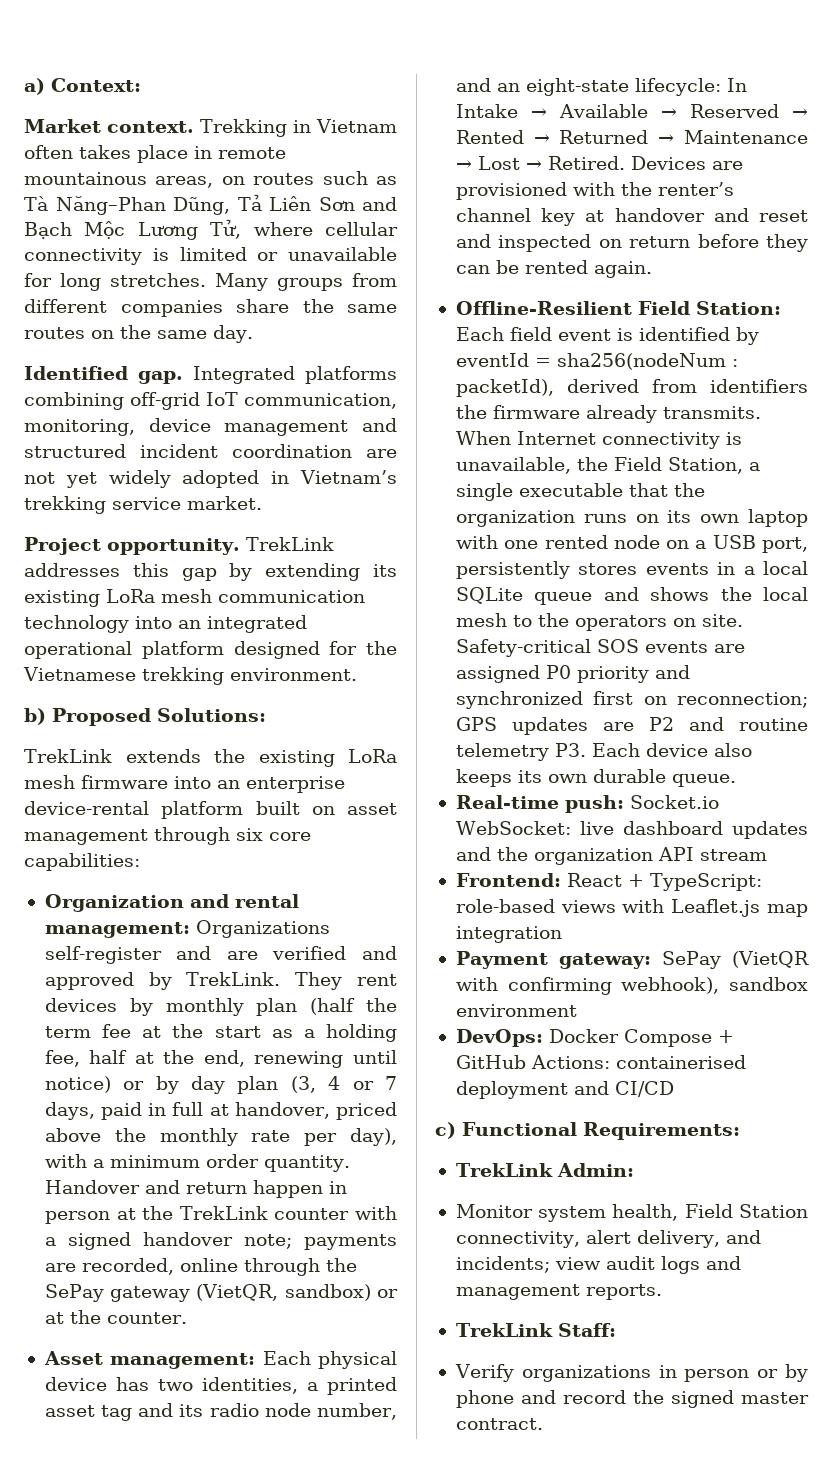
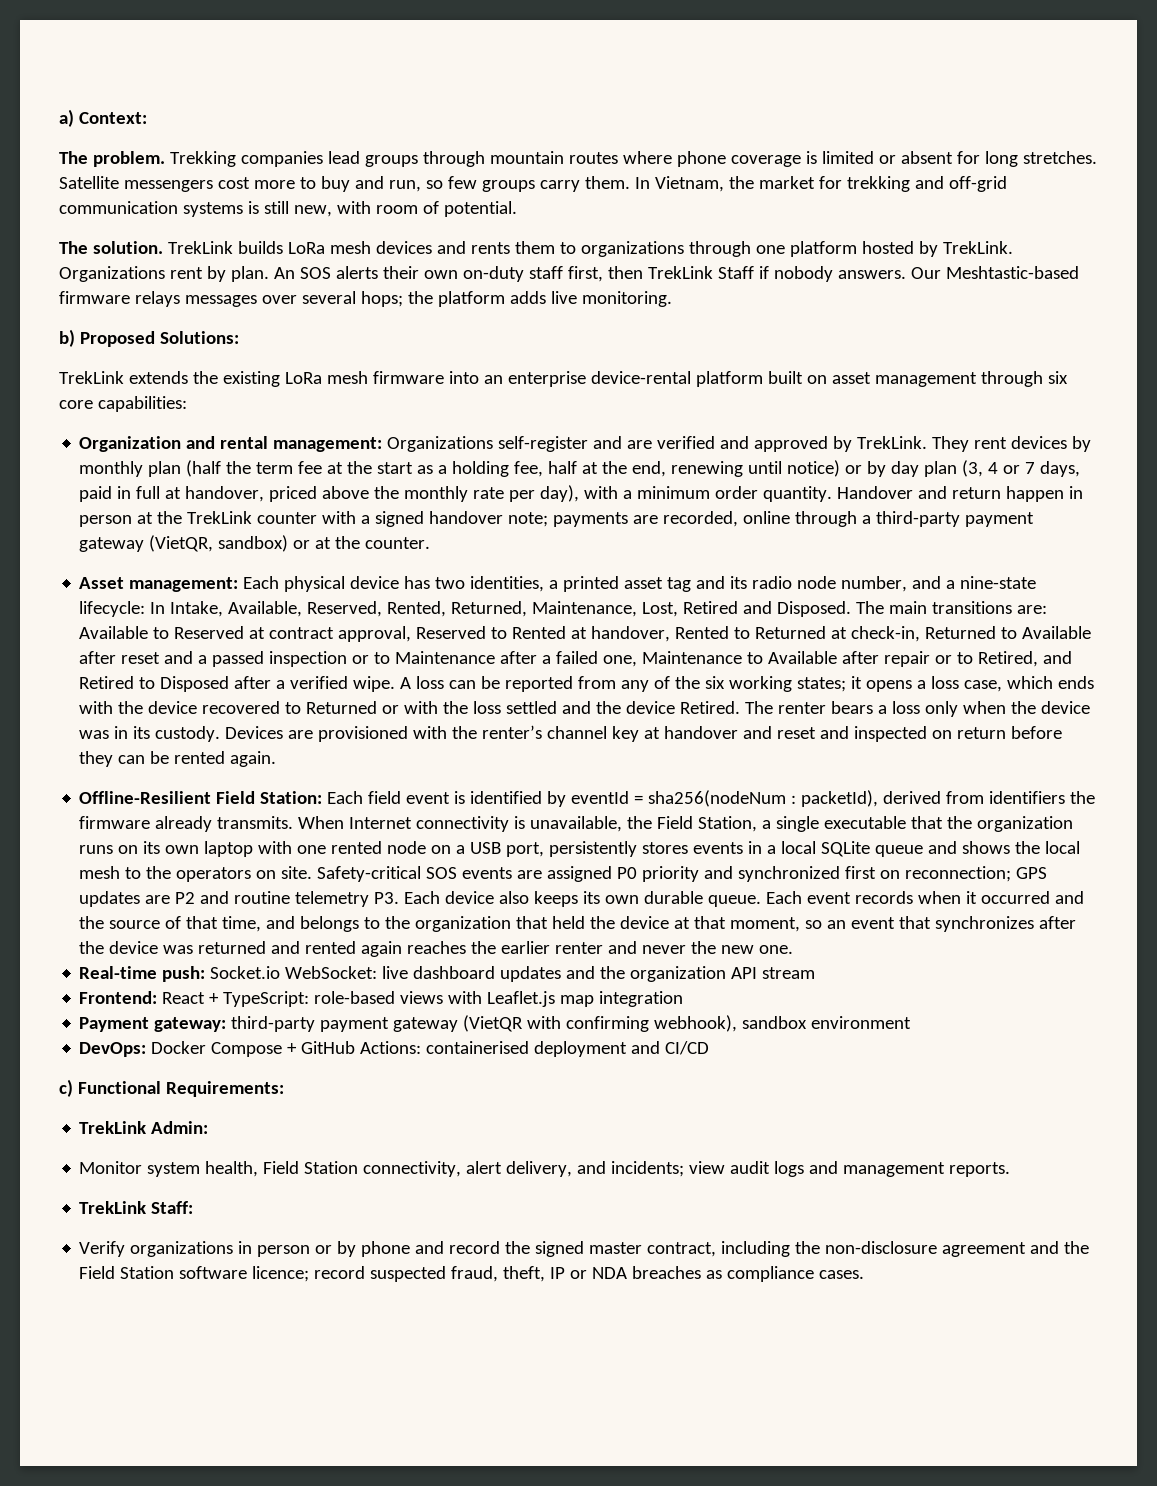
- Market context. Trekking in Vietnam often takes place in remote mountainous areas, on routes such as Tà Năng–Phan Dũng, Tả Liên Sơn and Bạch Mộc Lương Tử, where cellular connectivity is limited or unavailable for long stretches.
+ The problem. Trekking companies lead groups through mountain routes where phone coverage is limited or absent for long stretches.
- Many groups from different companies share the same routes on the same day.
- Identified gap. Integrated platforms combining off-grid IoT communication, monitoring, device management and structured incident coordination are not yet widely adopted in Vietnam’s trekking service market.
- Project opportunity. TrekLink addresses this gap by extending its existing LoRa mesh communication technology into an integrated operational platform designed for the Vietnamese trekking environment.
+ Satellite messengers cost more to buy and run, so few groups carry them. In Vietnam, the market for trekking and off-grid communication systems is still new, with room of potential.
+ The solution. TrekLink builds LoRa mesh devices and rents them to organizations through one platform hosted by TrekLink. Organizations rent by plan. An SOS alerts their own on-duty staff first, then TrekLink Staff if nobody answers. Our Meshtastic-based firmware relays messages over several hops; the platform adds live monitoring.
- Handover and return happen in person at the TrekLink counter with a signed handover note; payments are recorded, online through the SePay gateway (VietQR, sandbox) or at the counter.
+ Handover and return happen in person at the TrekLink counter with a signed handover note; payments are recorded, online through a third-party payment gateway (VietQR, sandbox) or at the counter.
- Asset management: Each physical device has two identities, a printed asset tag and its radio node number, and an eight-state lifecycle: In Intake → Available → Reserved → Rented → Returned → Maintenance → Lost → Retired.
+ Asset management: Each physical device has two identities, a printed asset tag and its radio node number, and a nine-state lifecycle: In Intake, Available, Reserved, Rented, Returned, Maintenance, Lost, Retired and Disposed. The main transitions are: Available to Reserved at contract approval, Reserved to Rented at handover, Rented to Returned at check-in, Returned to Available after reset and a passed inspection or to Maintenance after a failed one, Maintenance to Available after repair or to Retired, and Retired to Disposed after a verified wipe. A loss can be reported from any of the six working states; it opens a loss case, which ends with the device recovered to Returned or with the loss settled and the device Retired. The renter bears a loss only when the device was in its custody.
+ Each event records when it occurred and the source of that time, and belongs to the organization that held the device at that moment, so an event that synchronizes after the device was returned and rented again reaches the earlier renter and never the new one.
- Payment gateway: SePay (VietQR with confirming webhook), sandbox environment
+ Payment gateway: third-party payment gateway (VietQR with confirming webhook), sandbox environment
- Verify organizations in person or by phone and record the signed master contract.
+ Verify organizations in person or by phone and record the signed master contract, including the non-disclosure agreement and the Field Station software licence; record suspected fraud, theft, IP or NDA breaches as compliance cases.

